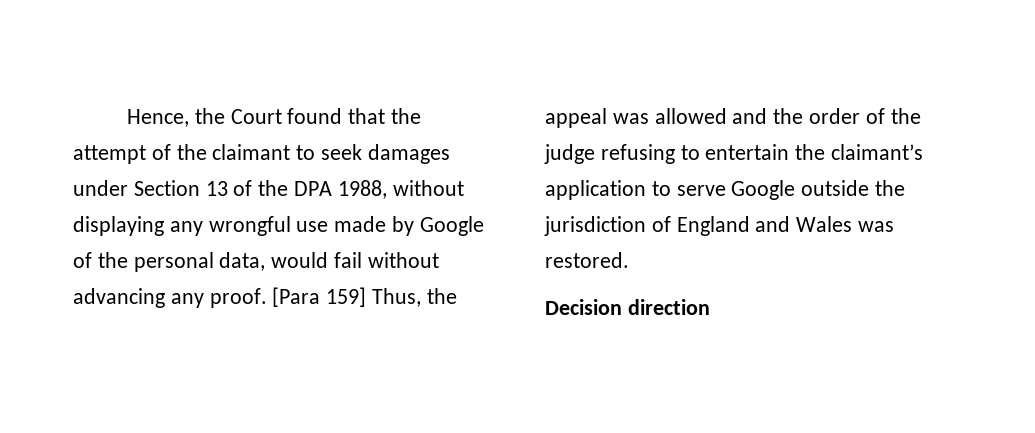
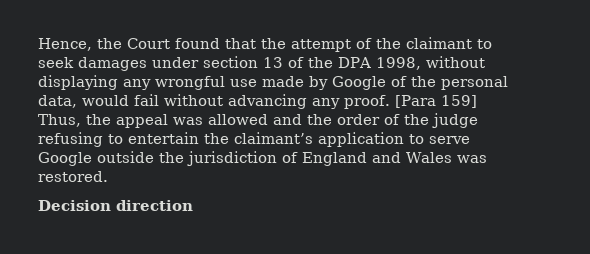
- Hence, the Court found that the attempt of the claimant to seek damages under Section 13 of the DPA 1988, without displaying any wrongful use made by Google of the personal data, would fail without advancing any proof.
+ Hence, the Court found that the attempt of the claimant to seek damages under section 13 of the DPA 1998, without displaying any wrongful use made by Google of the personal data, would fail without advancing any proof.

